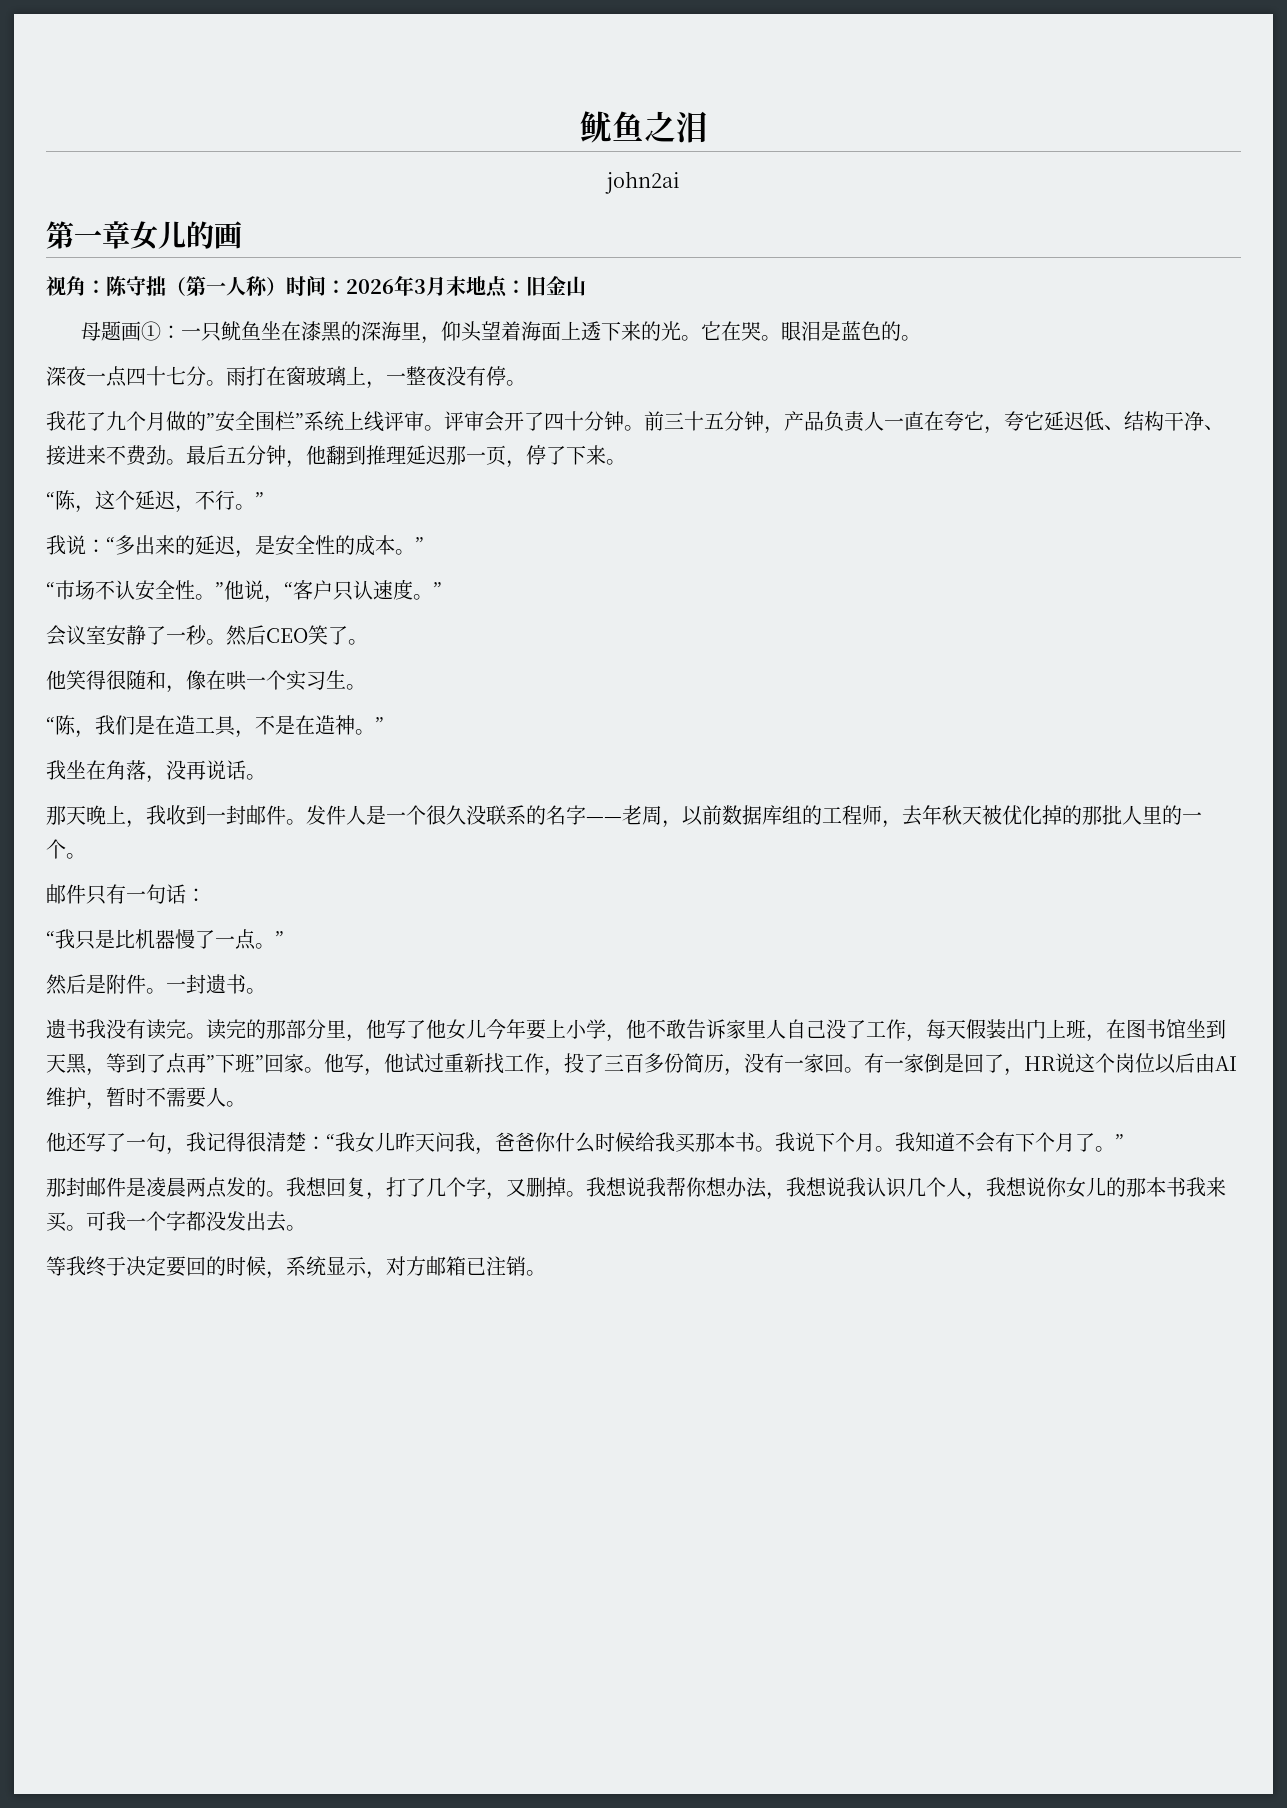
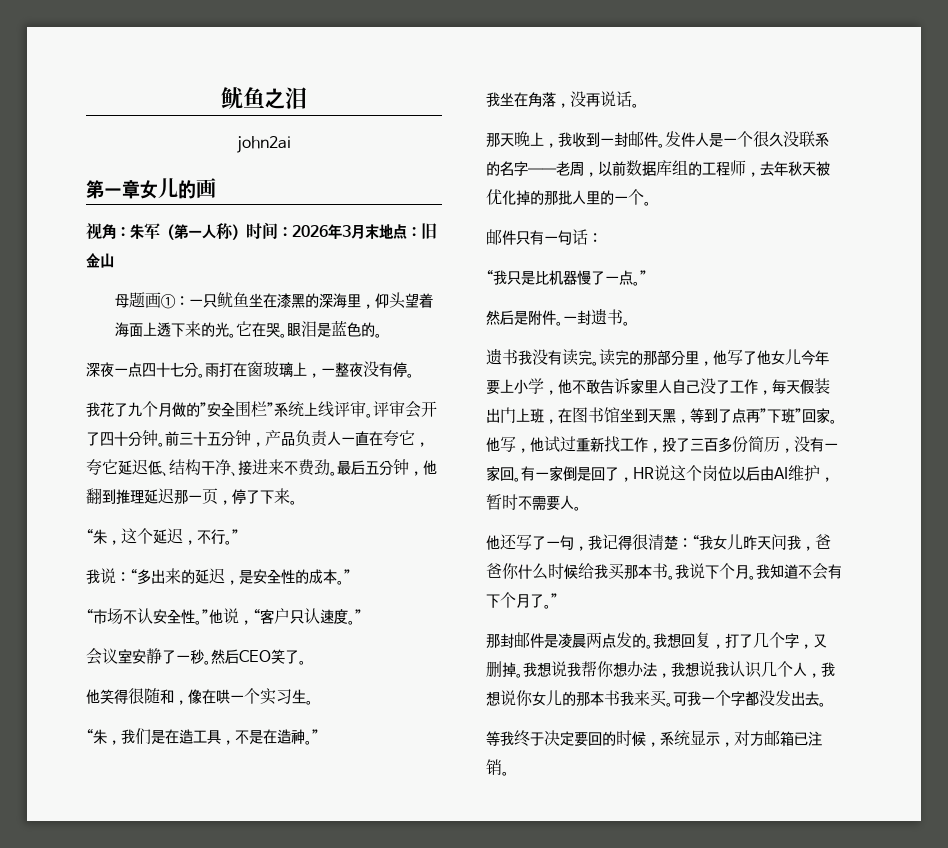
- 视角：陈守拙（第一人称）时间：2026年3月末地点：旧金山
+ 视角：朱军（第一人称）时间：2026年3月末地点：旧金山
- “陈，这个延迟，不行。”
+ “朱，这个延迟，不行。”
- “陈，我们是在造工具，不是在造神。”
+ “朱，我们是在造工具，不是在造神。”

